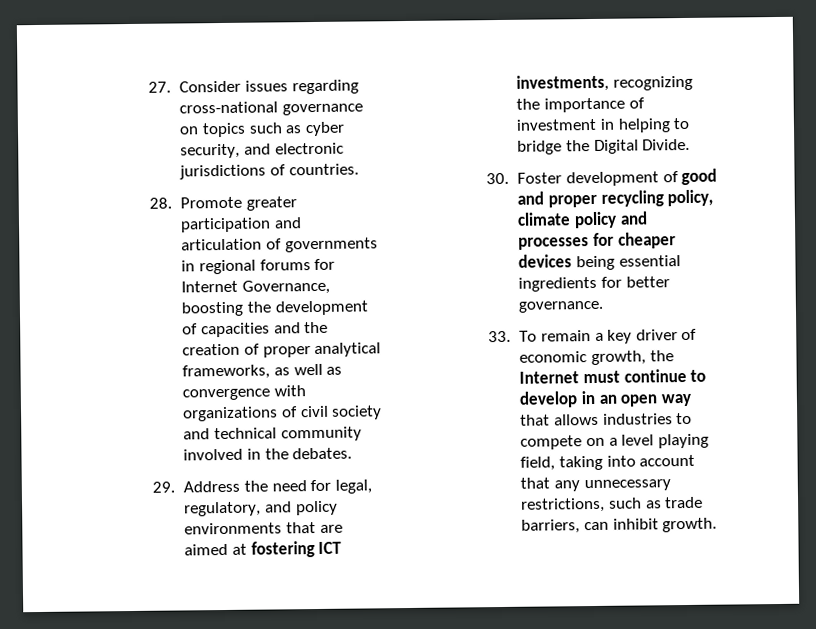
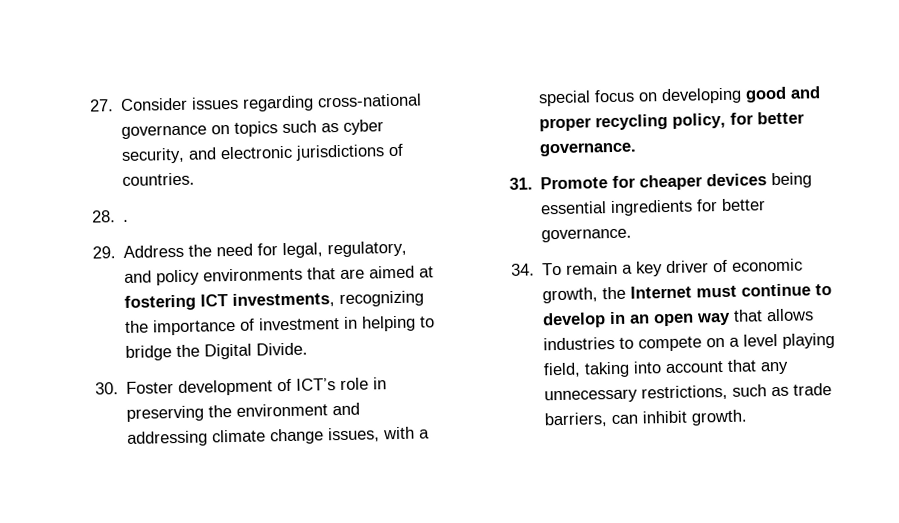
- 28. Promote greater participation and articulation of governments in regional forums for Internet Governance, boosting the development of capacities and the creation of proper analytical frameworks, as well as convergence with organizations of civil society and technical community involved in the debates.
+ 28. .
- 30. Foster development of good and proper recycling policy, climate policy and processes for cheaper devices being essential ingredients for better governance.
+ 30. Foster development of ICT’s role in preserving the environment and addressing climate change issues, with a special focus on developing good and proper recycling policy, for better governance.
+ 31. Promote for cheaper devices being essential ingredients for better governance.
- 33. To remain a key driver of economic growth, the Internet must continue to develop in an open way that allows industries to compete on a level playing field, taking into account that any unnecessary restrictions, such as trade barriers, can inhibit growth.
+ 34. To remain a key driver of economic growth, the Internet must continue to develop in an open way that allows industries to compete on a level playing field, taking into account that any unnecessary restrictions, such as trade barriers, can inhibit growth.

